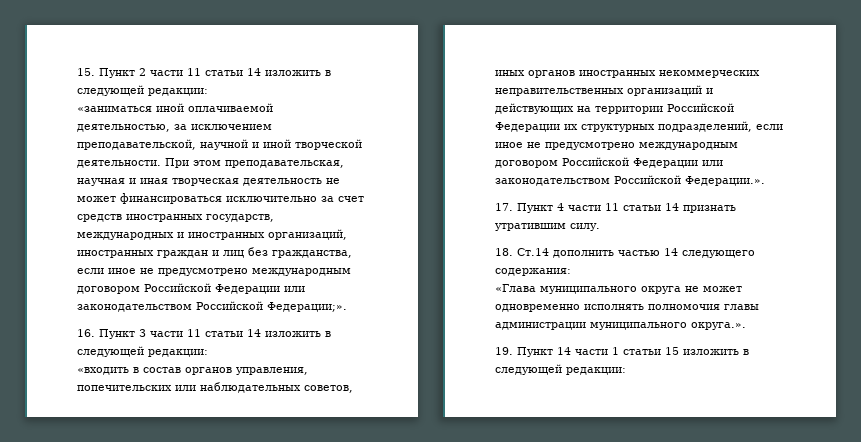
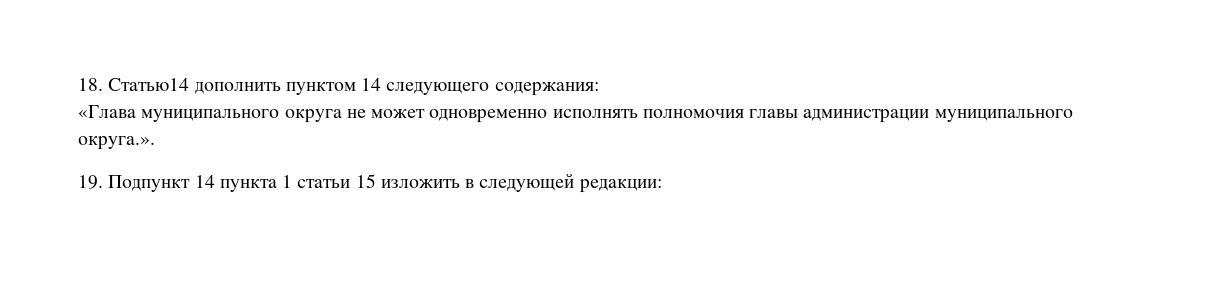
- 15. Пункт 2 части 11 статьи 14 изложить в следующей редакции:
- «заниматься иной оплачиваемой деятельностью, за исключением преподавательской, научной и иной творческой деятельности. При этом преподавательская, научная и иная творческая деятельность не может финансироваться исключительно за счет средств иностранных государств, международных и иностранных организаций, иностранных граждан и лиц без гражданства, если иное не предусмотрено международным договором Российской Федерации или законодательством Российской Федерации;».
- 16. Пункт 3 части 11 статьи 14 изложить в следующей редакции:
- «входить в состав органов управления, попечительских или наблюдательных советов, иных органов иностранных некоммерческих неправительственных организаций и действующих на территории Российской Федерации их структурных подразделений, если иное не предусмотрено международным договором Российской Федерации или законодательством Российской Федерации.».
- 17. Пункт 4 части 11 статьи 14 признать утратившим силу.
- 18. Ст.14 дополнить частью 14 следующего содержания:
+ 18. Статью14 дополнить пунктом 14 следующего содержания:
- 19. Пункт 14 части 1 статьи 15 изложить в следующей редакции:
+ 19. Подпункт 14 пункта 1 статьи 15 изложить в следующей редакции:

